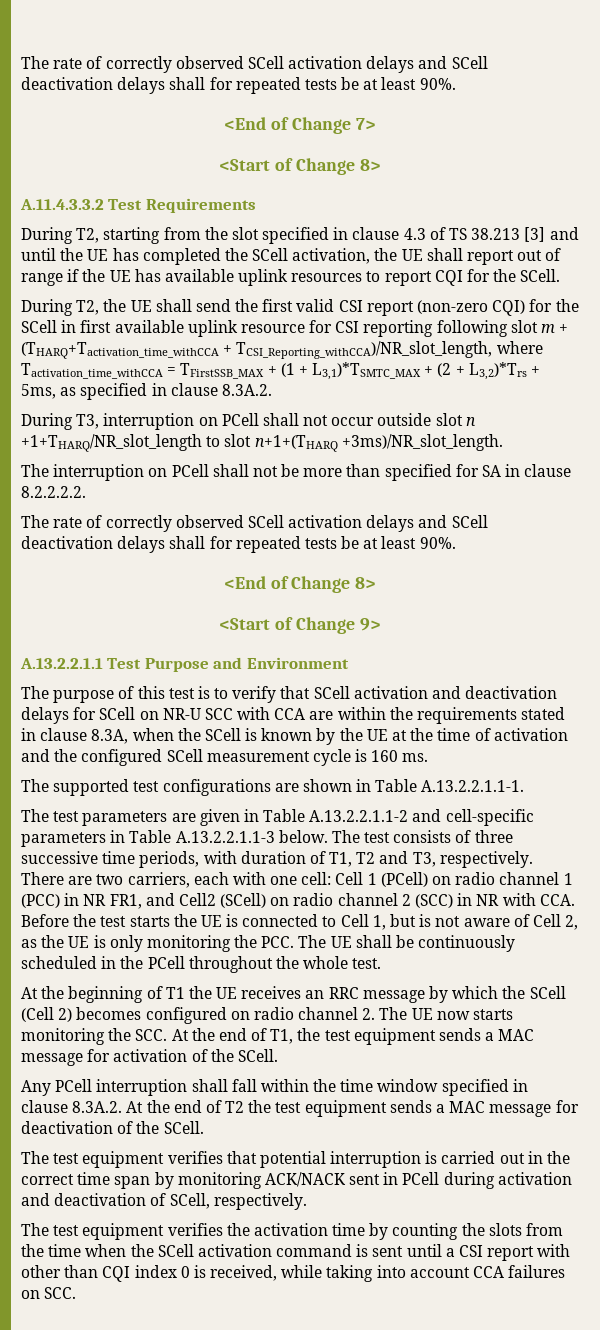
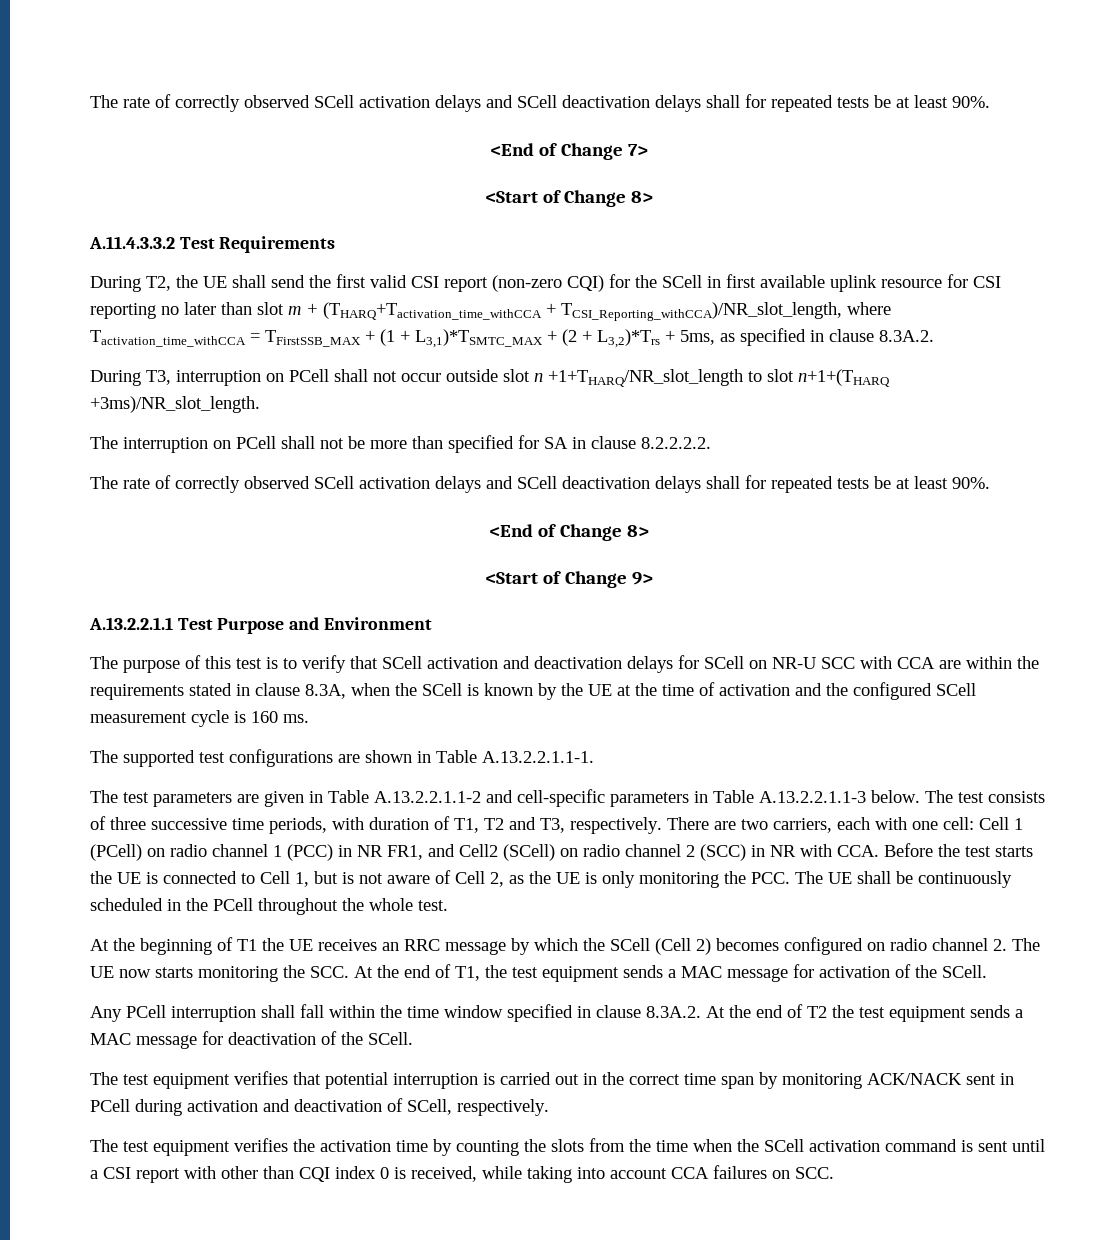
- During T2, starting from the slot specified in clause 4.3 of TS 38.213 [3] and until the UE has completed the SCell activation, the UE shall report out of range if the UE has available uplink resources to report CQI for the SCell.
- During T2, the UE shall send the first valid CSI report (non-zero CQI) for the SCell in first available uplink resource for CSI reporting following slot m + (THARQ+Tactivation_time_withCCA + TCSI_Reporting_withCCA)/NR_slot_length, where Tactivation_time_withCCA = TFirstSSB_MAX + (1 + L3,1)*TSMTC_MAX + (2 + L3,2)*Trs + 5ms, as specified in clause 8.3A.2.
+ During T2, the UE shall send the first valid CSI report (non-zero CQI) for the SCell in first available uplink resource for CSI reporting no later than slot m + (THARQ+Tactivation_time_withCCA + TCSI_Reporting_withCCA)/NR_slot_length, where Tactivation_time_withCCA = TFirstSSB_MAX + (1 + L3,1)*TSMTC_MAX + (2 + L3,2)*Trs + 5ms, as specified in clause 8.3A.2.

